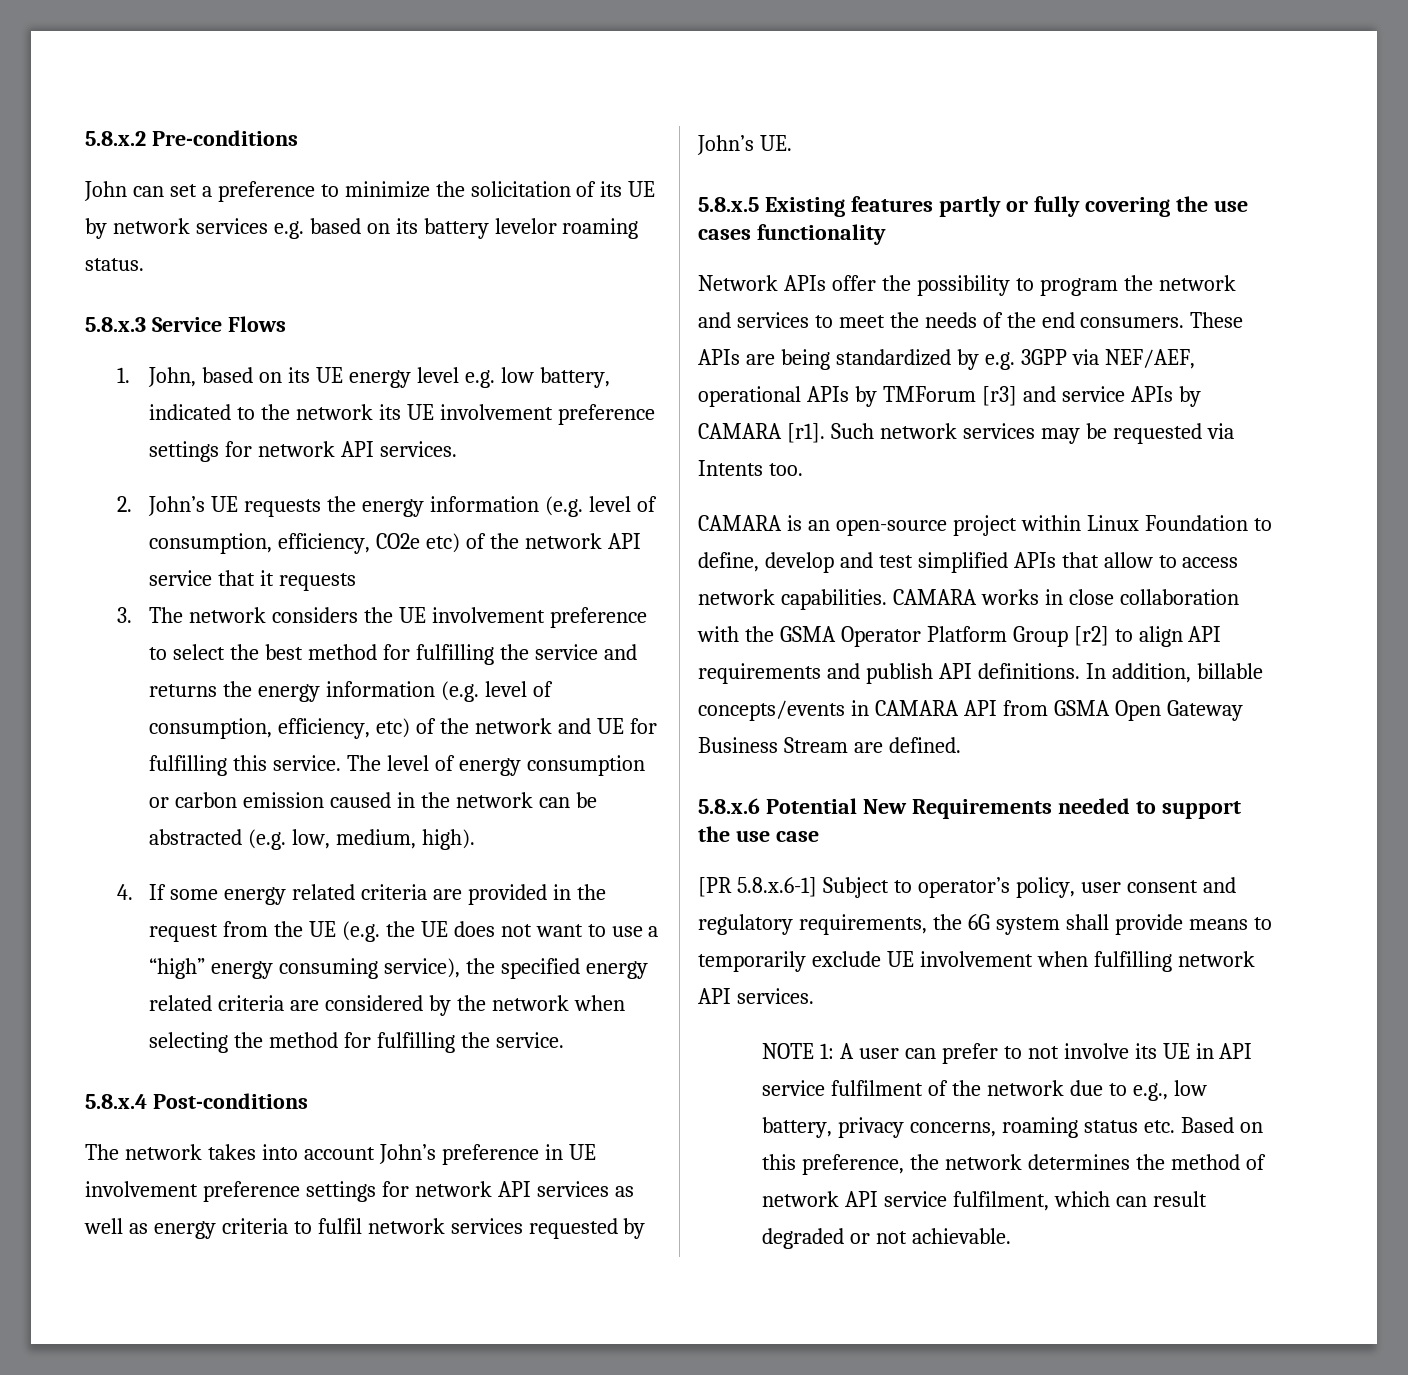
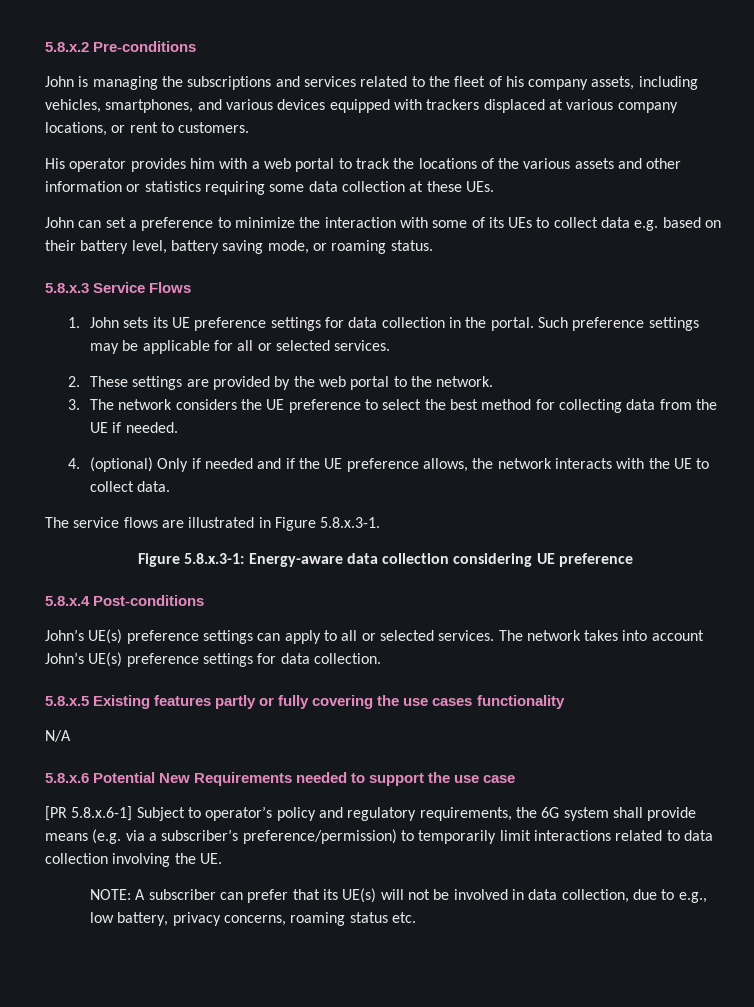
+ John is managing the subscriptions and services related to the fleet of his company assets, including vehicles, smartphones, and various devices equipped with trackers displaced at various company locations, or rent to customers.
+ His operator provides him with a web portal to track the locations of the various assets and other information or statistics requiring some data collection at these UEs.
- John can set a preference to minimize the solicitation of its UE by network services e.g. based on its battery levelor roaming status.
+ John can set a preference to minimize the interaction with some of its UEs to collect data e.g. based on their battery level, battery saving mode, or roaming status.
- 1. John, based on its UE energy level e.g. low battery, indicated to the network its UE involvement preference settings for network API services.
- 2. John’s UE requests the energy information (e.g. level of consumption, efficiency, CO2e etc) of the network API service that it requests
+ 1. John sets its UE preference settings for data collection in the portal. Such preference settings may be applicable for all or selected services.
+ 2. These settings are provided by the web portal to the network.
- 3. The network considers the UE involvement preference to select the best method for fulfilling the service and returns the energy information (e.g. level of consumption, efficiency, etc) of the network and UE for fulfilling this service. The level of energy consumption or carbon emission caused in the network can be abstracted (e.g. low, medium, high).
- 4. If some energy related criteria are provided in the request from the UE (e.g. the UE does not want to use a “high” energy consuming service), the specified energy related criteria are considered by the network when selecting the method for fulfilling the service.
+ 3. The network considers the UE preference to select the best method for collecting data from the UE if needed.
+ 4. (optional) Only if needed and if the UE preference allows, the network interacts with the UE to collect data.
+ The service flows are illustrated in Figure 5.8.x.3-1.
+ Figure 5.8.x.3-1: Energy-aware data collection considering UE preference
  5.8.x.4 Post-conditions
- The network takes into account John’s preference in UE involvement preference settings for network API services as well as energy criteria to fulfil network services requested by John’s UE.
+ John’s UE(s) preference settings can apply to all or selected services. The network takes into account John’s UE(s) preference settings for data collection.
- Network APIs offer the possibility to program the network and services to meet the needs of the end consumers. These APIs are being standardized by e.g. 3GPP via NEF/AEF, operational APIs by TMForum [r3] and service APIs by CAMARA [r1]. Such network services may be requested via Intents too.
- CAMARA is an open-source project within Linux Foundation to define, develop and test simplified APIs that allow to access network capabilities. CAMARA works in close collaboration with the GSMA Operator Platform Group [r2] to align API requirements and publish API definitions. In addition, billable concepts/events in CAMARA API from GSMA Open Gateway Business Stream are defined.
+ N/A
- [PR 5.8.x.6-1] Subject to operator’s policy, user consent and regulatory requirements, the 6G system shall provide means to temporarily exclude UE involvement when fulfilling network API services.
- NOTE 1: A user can prefer to not involve its UE in API service fulfilment of the network due to e.g., low battery, privacy concerns, roaming status etc. Based on this preference, the network determines the method of network API service fulfilment, which can result degraded or not achievable.
+ [PR 5.8.x.6-1] Subject to operator’s policy and regulatory requirements, the 6G system shall provide means (e.g. via a subscriber’s preference/permission) to temporarily limit interactions related to data collection involving the UE.
+ NOTE: A subscriber can prefer that its UE(s) will not be involved in data collection, due to e.g., low battery, privacy concerns, roaming status etc.

